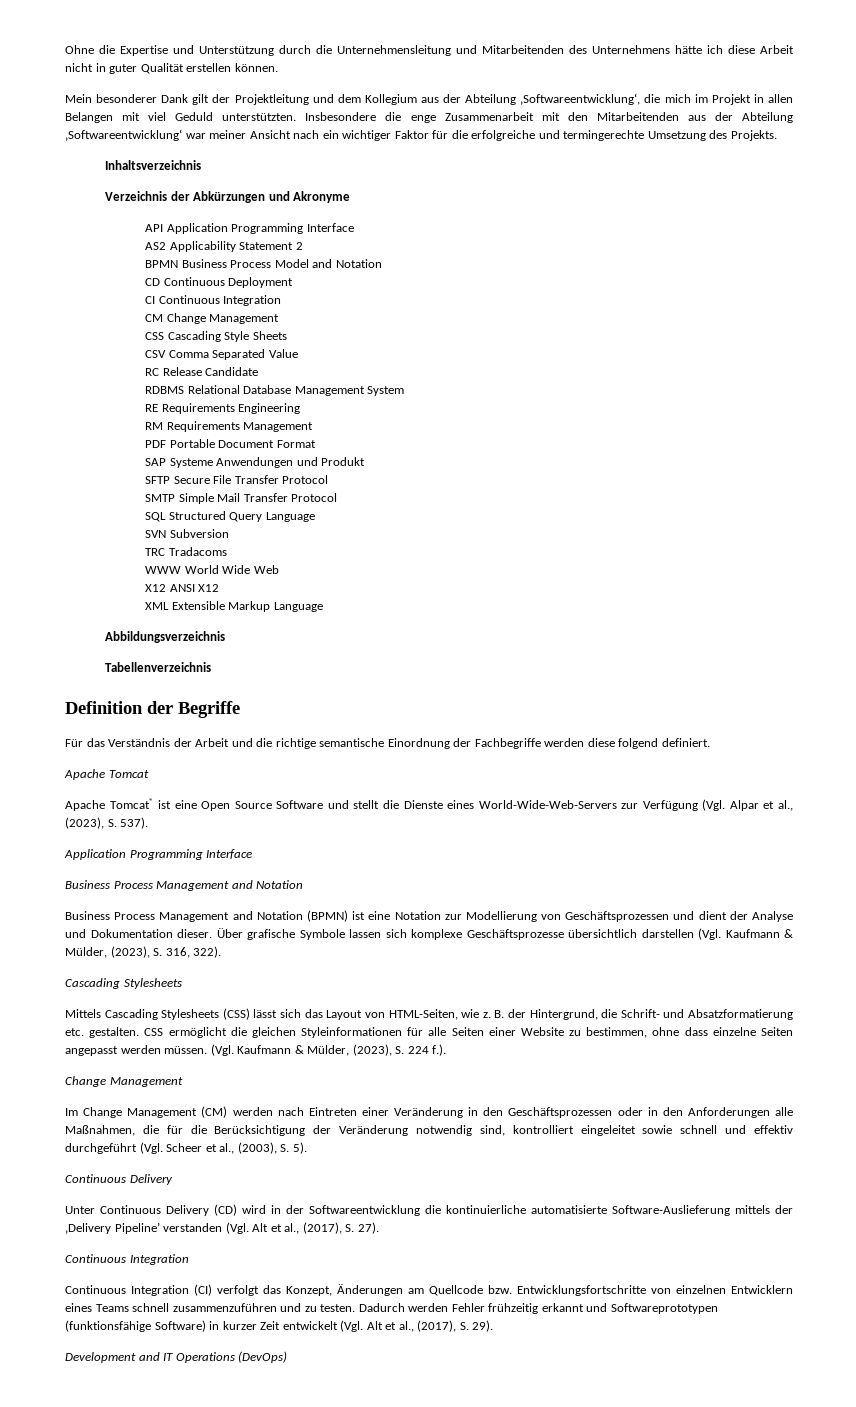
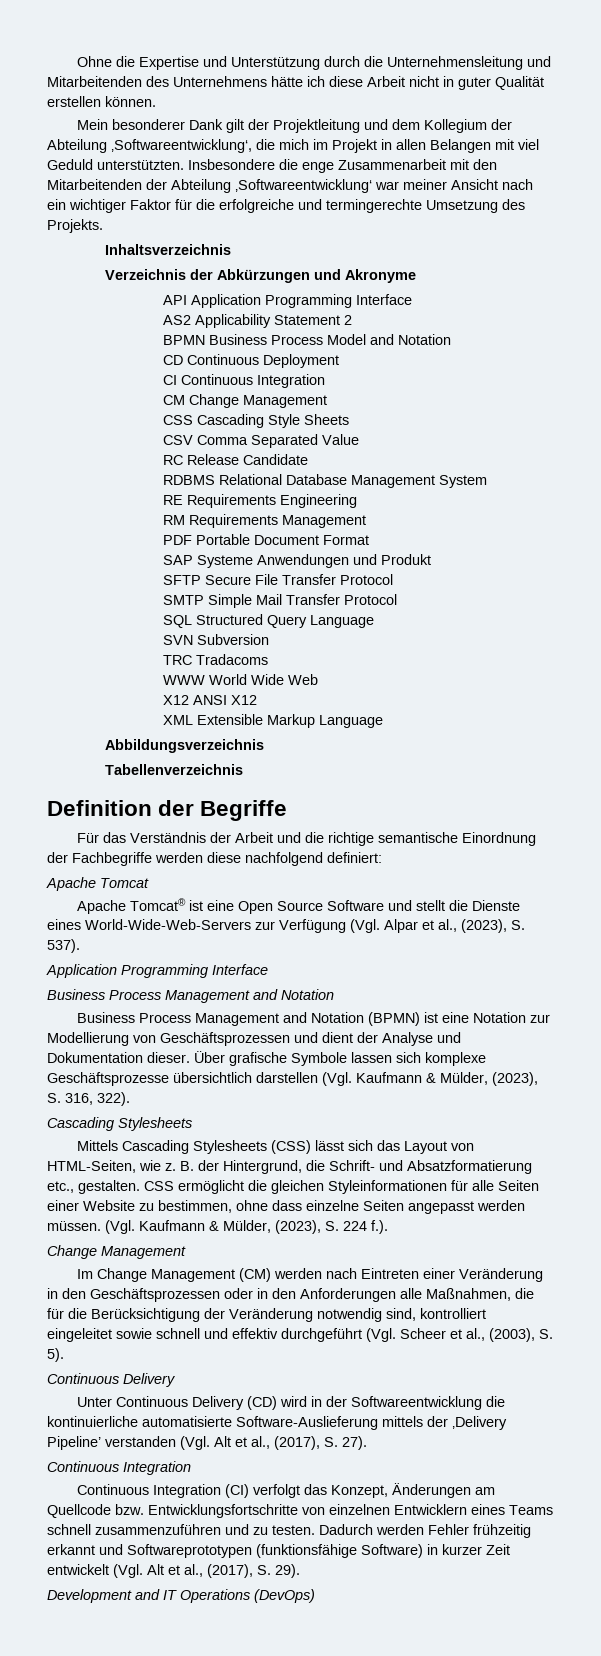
- Mein besonderer Dank gilt der Projektleitung und dem Kollegium aus der Abteilung ‚Softwareentwicklung‘, die mich im Projekt in allen Belangen mit viel Geduld unterstützten.
+ Mein besonderer Dank gilt der Projektleitung und dem Kollegium der Abteilung ‚Softwareentwicklung‘, die mich im Projekt in allen Belangen mit viel Geduld unterstützten.
- Insbesondere die enge Zusammenarbeit mit den Mitarbeitenden aus der Abteilung ‚Softwareentwicklung‘ war meiner Ansicht nach ein wichtiger Faktor für die erfolgreiche und termingerechte Umsetzung des Projekts.
+ Insbesondere die enge Zusammenarbeit mit den Mitarbeitenden der Abteilung ‚Softwareentwicklung‘ war meiner Ansicht nach ein wichtiger Faktor für die erfolgreiche und termingerechte Umsetzung des Projekts.
- Für das Verständnis der Arbeit und die richtige semantische Einordnung der Fachbegriffe werden diese folgend definiert.
+ Für das Verständnis der Arbeit und die richtige semantische Einordnung der Fachbegriffe werden diese nachfolgend definiert:
- B. der Hintergrund, die Schrift- und Absatzformatierung etc. gestalten.
+ B. der Hintergrund, die Schrift- und Absatzformatierung etc., gestalten.

